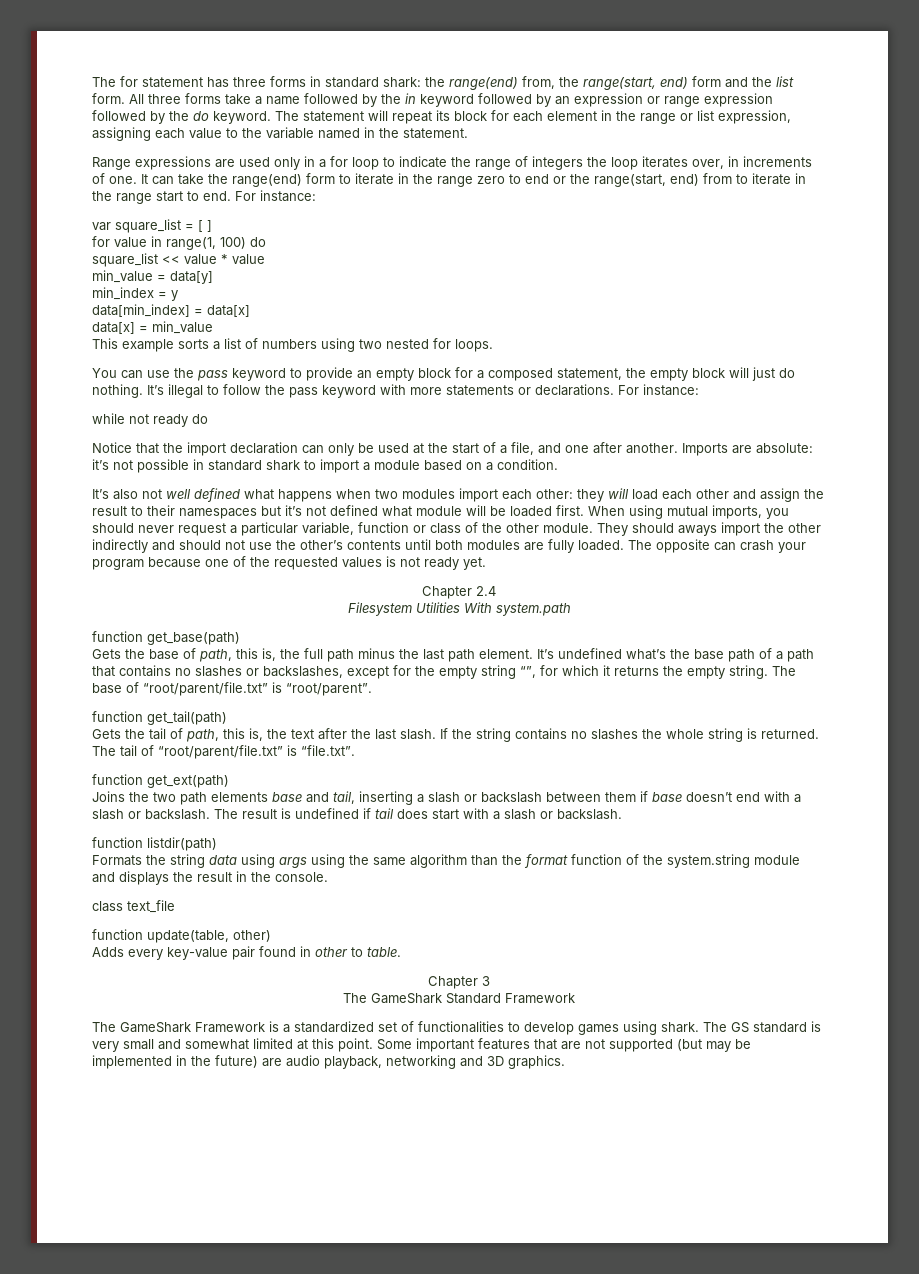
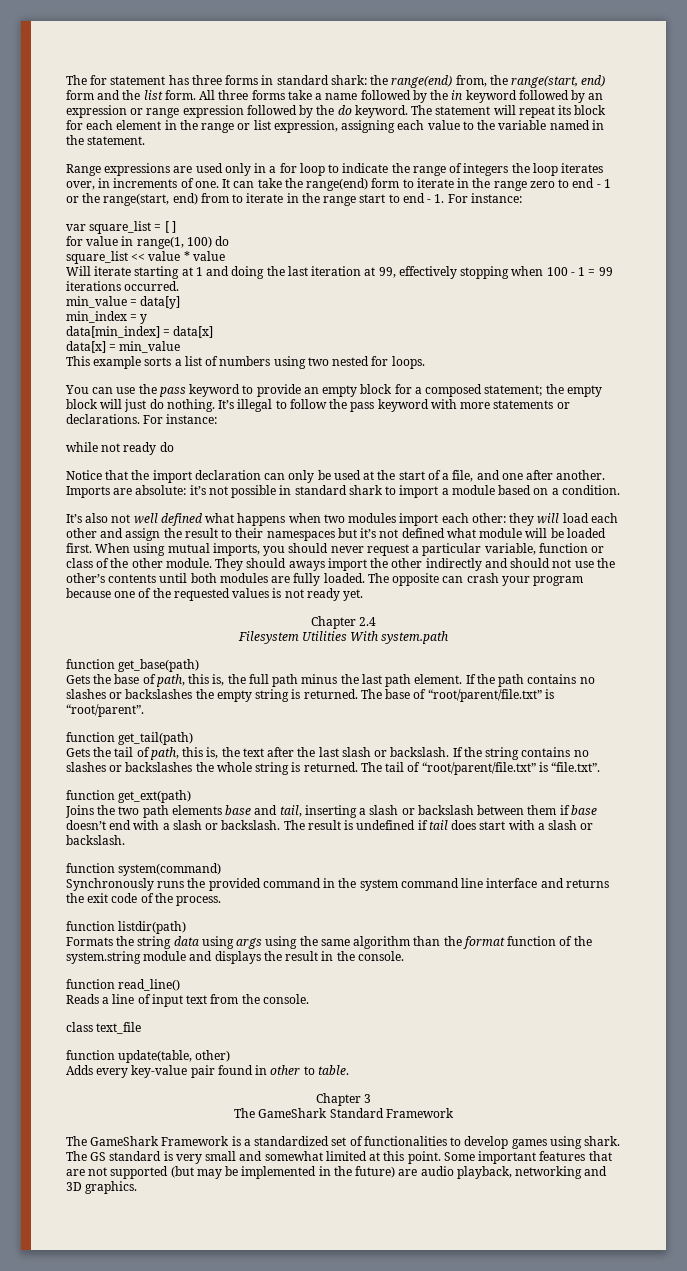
- It can take the range(end) form to iterate in the range zero to end or the range(start, end) from to iterate in the range start to end. For instance:
+ It can take the range(end) form to iterate in the range zero to end - 1 or the range(start, end) from to iterate in the range start to end - 1. For instance:
+ Will iterate starting at 1 and doing the last iteration at 99, effectively stopping when 100 - 1 = 99 iterations occurred.
- You can use the pass keyword to provide an empty block for a composed statement, the empty block will just do nothing.
+ You can use the pass keyword to provide an empty block for a composed statement; the empty block will just do nothing.
- It’s undefined what’s the base path of a path that contains no slashes or backslashes, except for the empty string “”, for which it returns the empty string.
+ If the path contains no slashes or backslashes the empty string is returned.
- Gets the tail of path, this is, the text after the last slash.
+ Gets the tail of path, this is, the text after the last slash or backslash.
- If the string contains no slashes the whole string is returned.
+ If the string contains no slashes or backslashes the whole string is returned.
+ function system(command)
+ Synchronously runs the provided command in the system command line interface and returns the exit code of the process.
+ function read_line()
+ Reads a line of input text from the console.

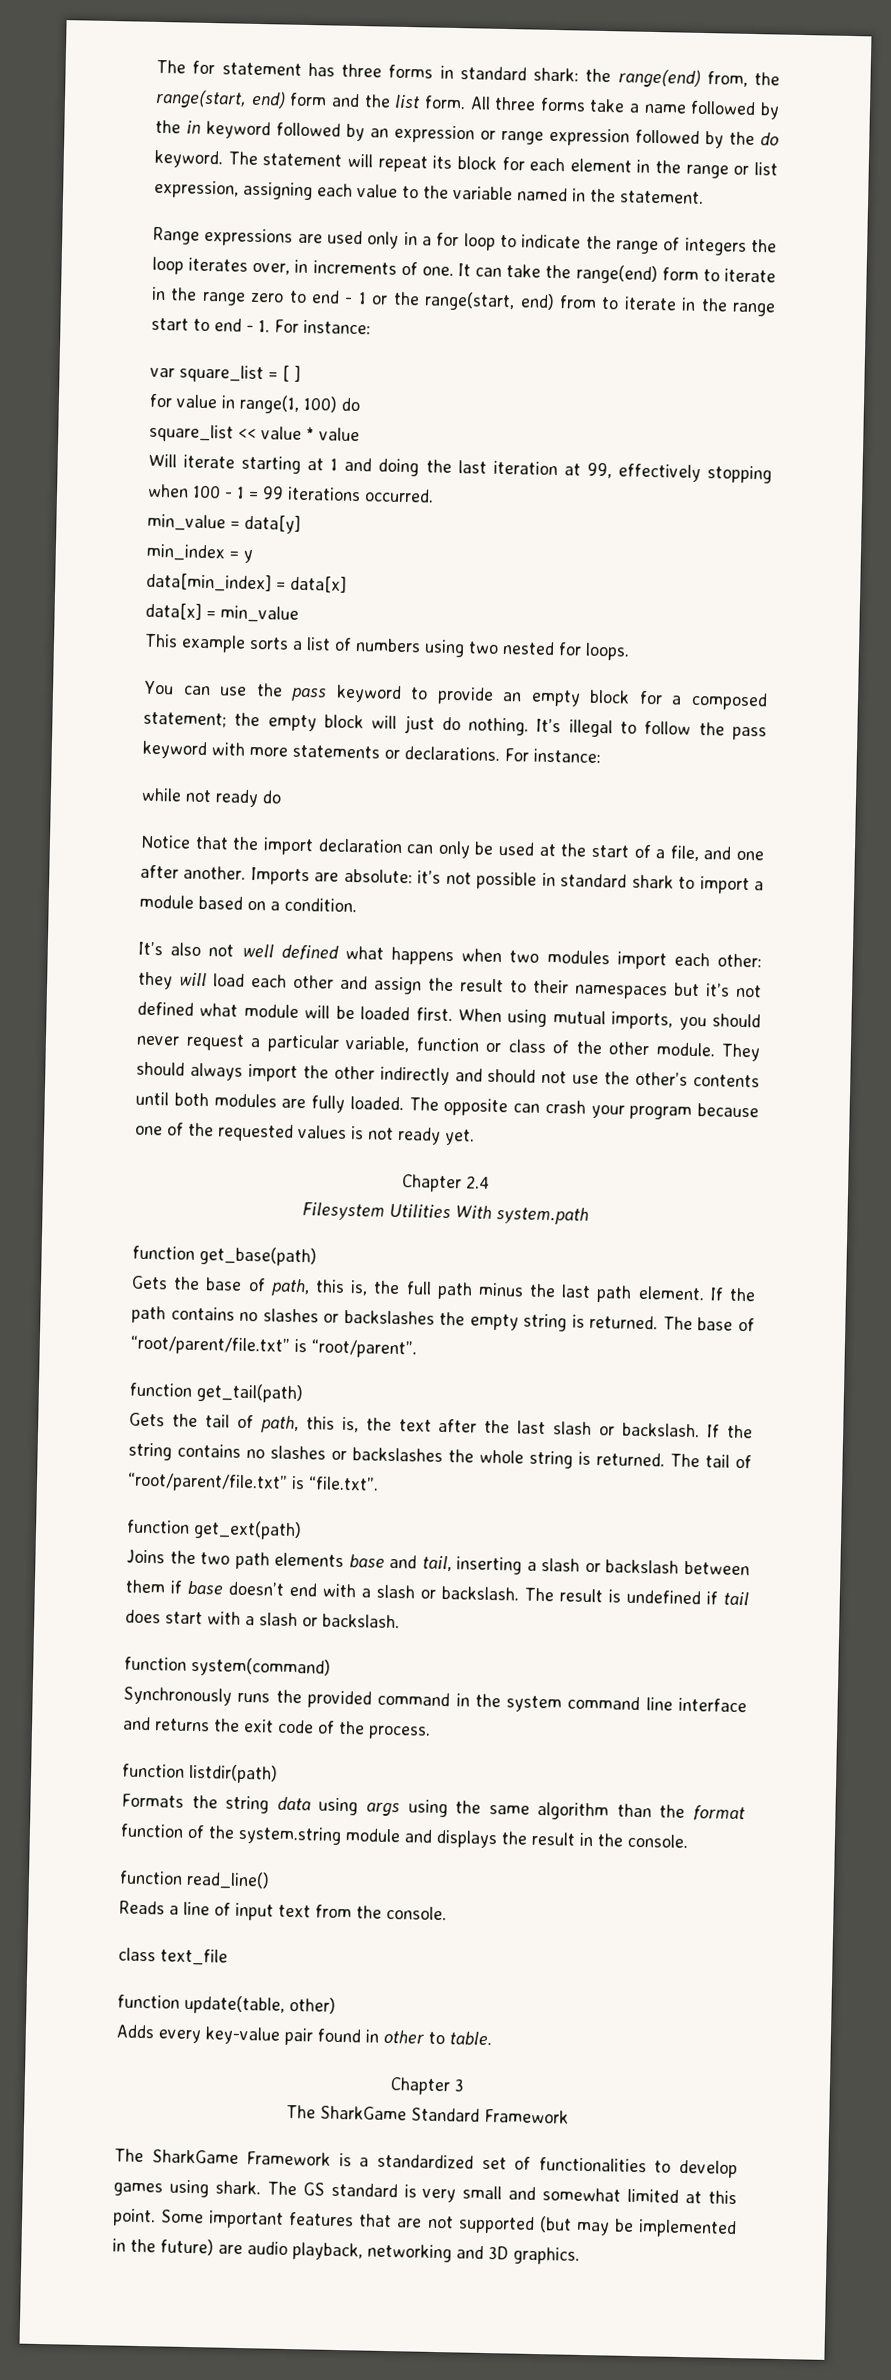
- They should aways import the other indirectly and should not use the other’s contents until both modules are fully loaded.
+ They should always import the other indirectly and should not use the other’s contents until both modules are fully loaded.
- The GameShark Standard Framework
+ The SharkGame Standard Framework
- The GameShark Framework is a standardized set of functionalities to develop games using shark.
+ The SharkGame Framework is a standardized set of functionalities to develop games using shark.

